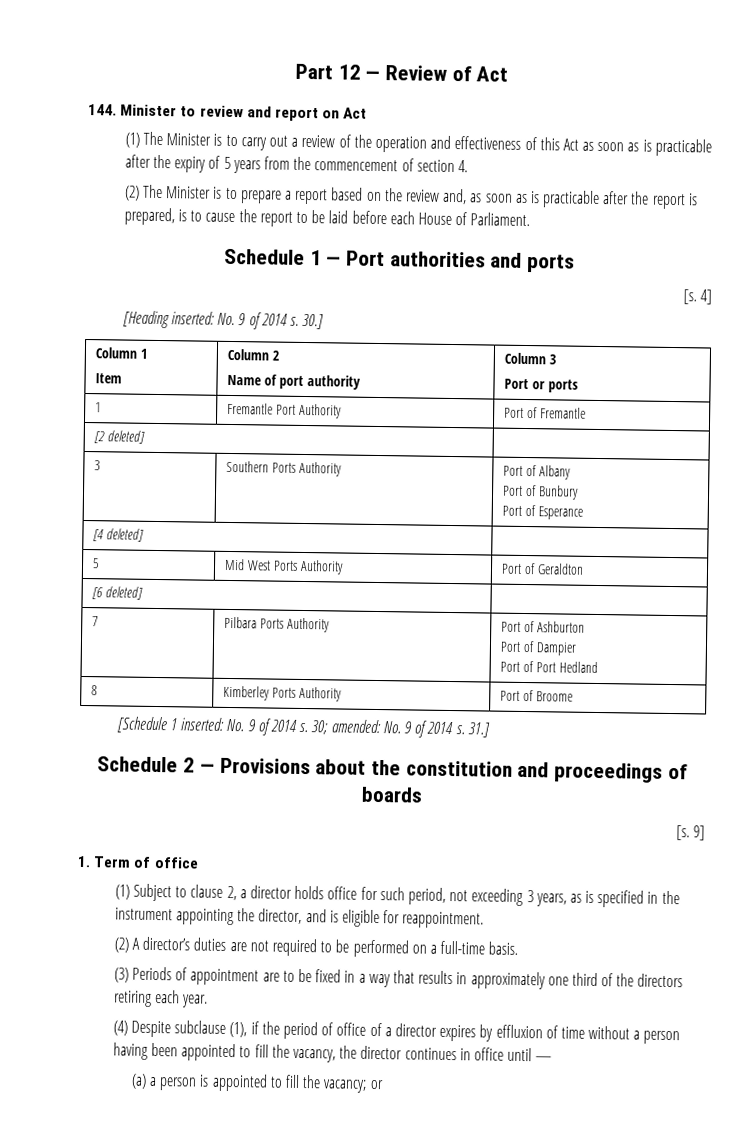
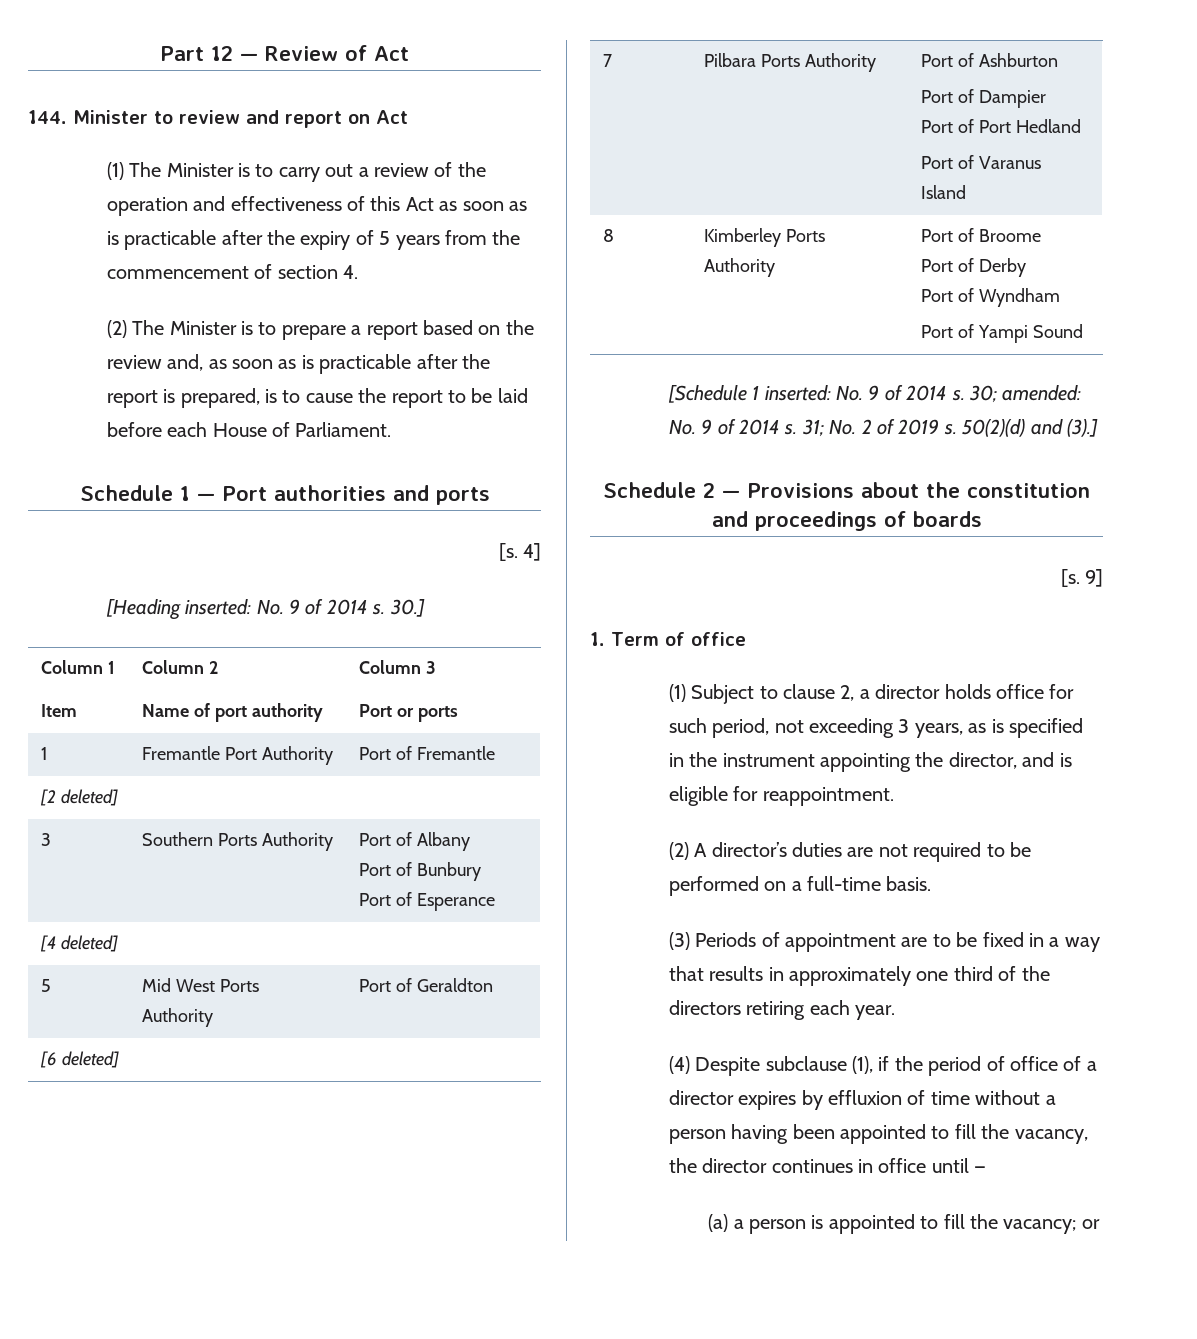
  7 | Pilbara Ports Authority | Port of Ashburton
  Port of Dampier
  Port of Port Hedland
+ Port of Varanus Island
  8 | Kimberley Ports Authority | Port of Broome
+ Port of Derby
+ Port of Wyndham
+ Port of Yampi Sound
- 31.]
+ 31; No. 2 of 2019 s. 50(2)(d) and (3).]

